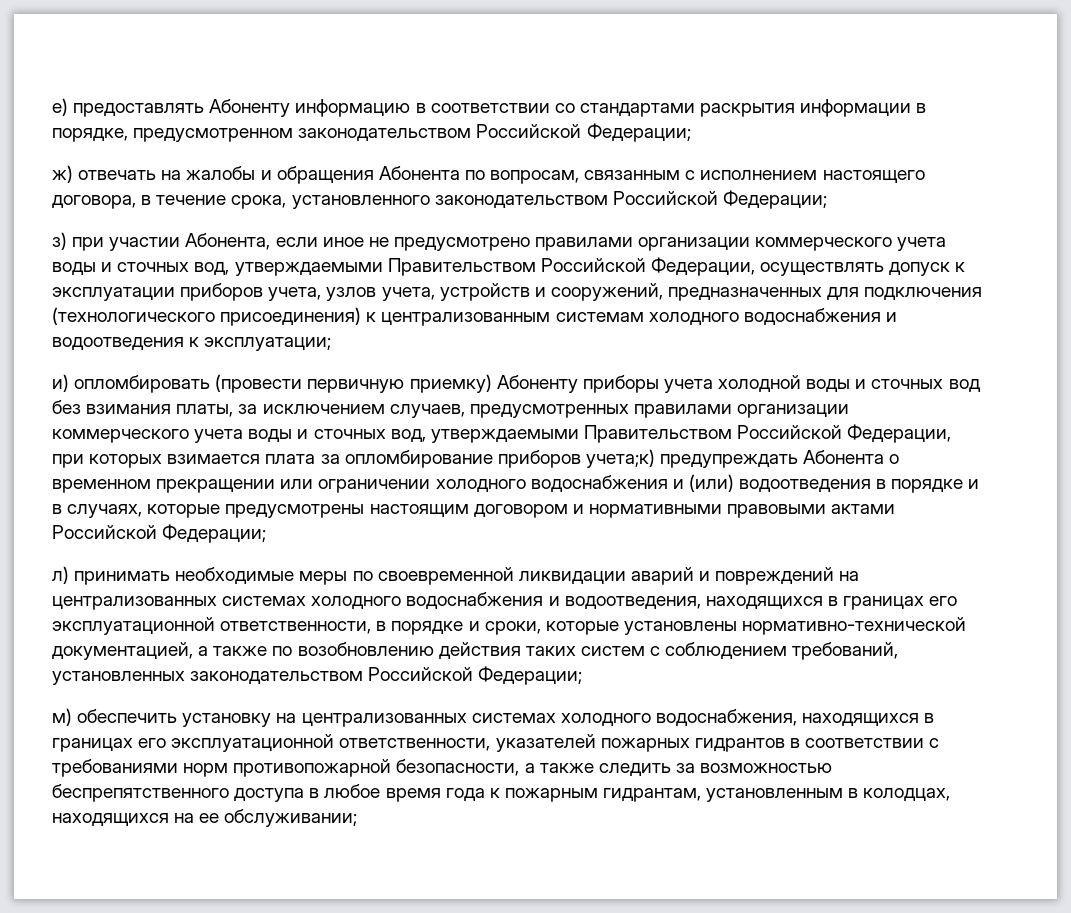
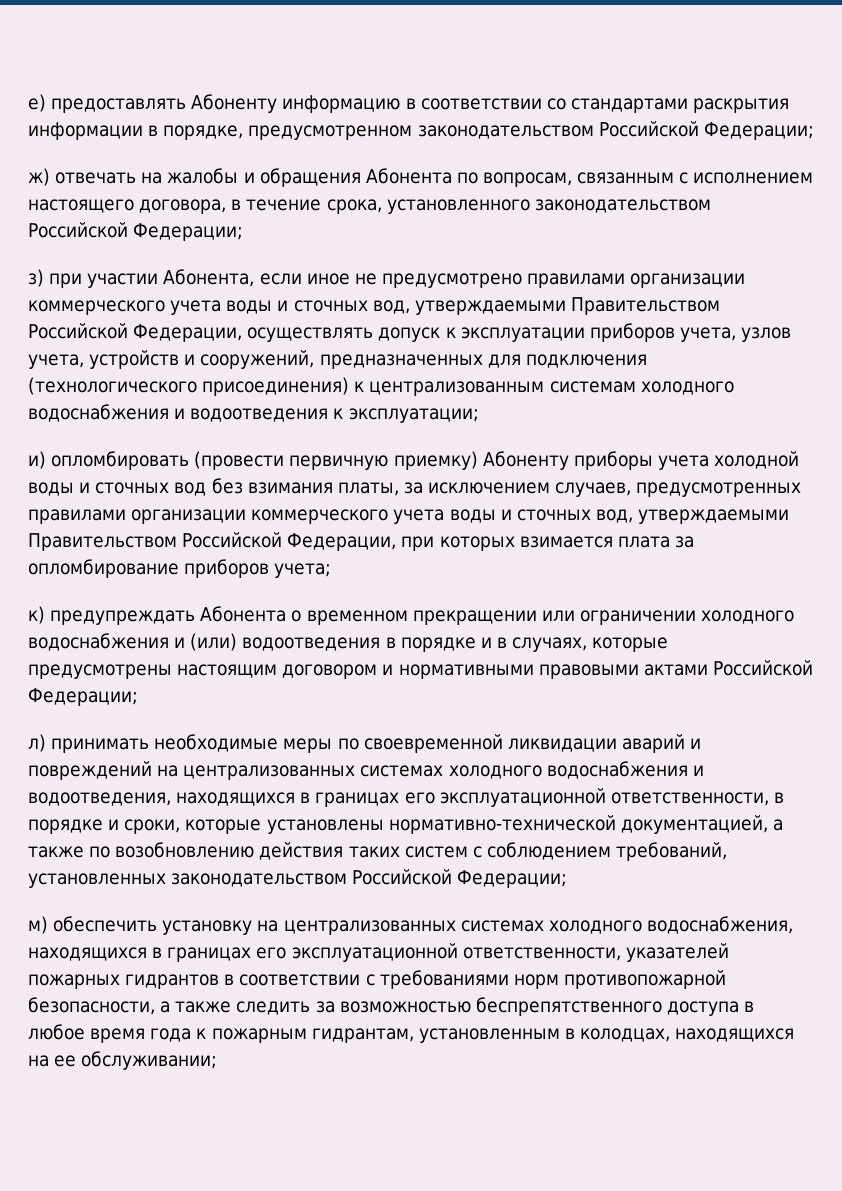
- и) опломбировать (провести первичную приемку) Абоненту приборы учета холодной воды и сточных вод без взимания платы, за исключением случаев, предусмотренных правилами организации коммерческого учета воды и сточных вод, утверждаемыми Правительством Российской Федерации, при которых взимается плата за опломбирование приборов учета;к) предупреждать Абонента о временном прекращении или ограничении холодного водоснабжения и (или) водоотведения в порядке и в случаях, которые предусмотрены настоящим договором и нормативными правовыми актами Российской Федерации;
+ и) опломбировать (провести первичную приемку) Абоненту приборы учета холодной воды и сточных вод без взимания платы, за исключением случаев, предусмотренных правилами организации коммерческого учета воды и сточных вод, утверждаемыми Правительством Российской Федерации, при которых взимается плата за опломбирование приборов учета;
+ к) предупреждать Абонента о временном прекращении или ограничении холодного водоснабжения и (или) водоотведения в порядке и в случаях, которые предусмотрены настоящим договором и нормативными правовыми актами Российской Федерации;

